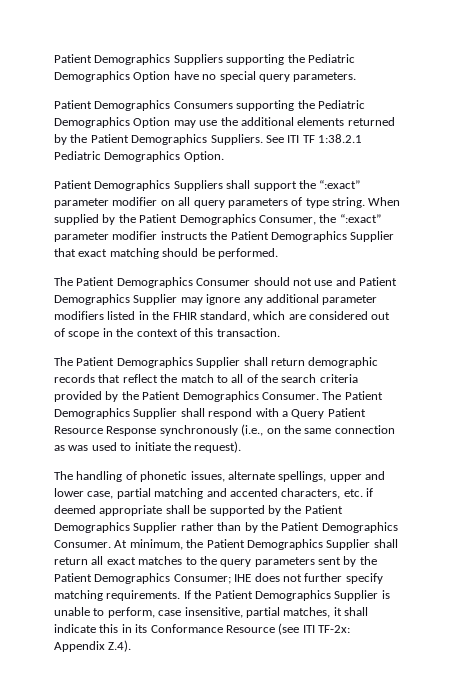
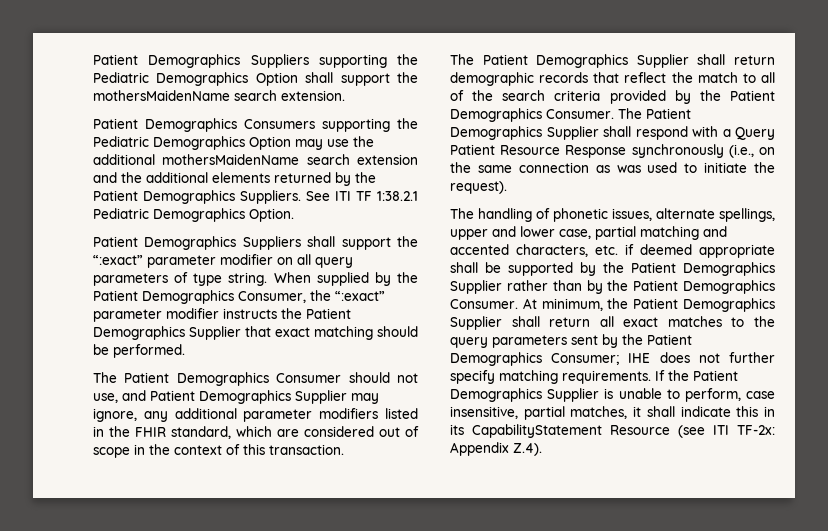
- Patient Demographics Suppliers supporting the Pediatric Demographics Option have no special query parameters.
+ Patient Demographics Suppliers supporting the Pediatric Demographics Option shall support the mothersMaidenName search extension.
- Patient Demographics Consumers supporting the Pediatric Demographics Option may use the additional elements returned by the Patient Demographics Suppliers.
+ Patient Demographics Consumers supporting the Pediatric Demographics Option may use the additional mothersMaidenName search extension and the additional elements returned by the Patient Demographics Suppliers.
- The Patient Demographics Consumer should not use and Patient Demographics Supplier may ignore any additional parameter modifiers listed in the FHIR standard, which are considered out of scope in the context of this transaction.
+ The Patient Demographics Consumer should not use, and Patient Demographics Supplier may ignore, any additional parameter modifiers listed in the FHIR standard, which are considered out of scope in the context of this transaction.
- If the Patient Demographics Supplier is unable to perform, case insensitive, partial matches, it shall indicate this in its Conformance Resource (see ITI TF-2x: Appendix Z.4).
+ If the Patient Demographics Supplier is unable to perform, case insensitive, partial matches, it shall indicate this in its CapabilityStatement Resource (see ITI TF-2x: Appendix Z.4).

